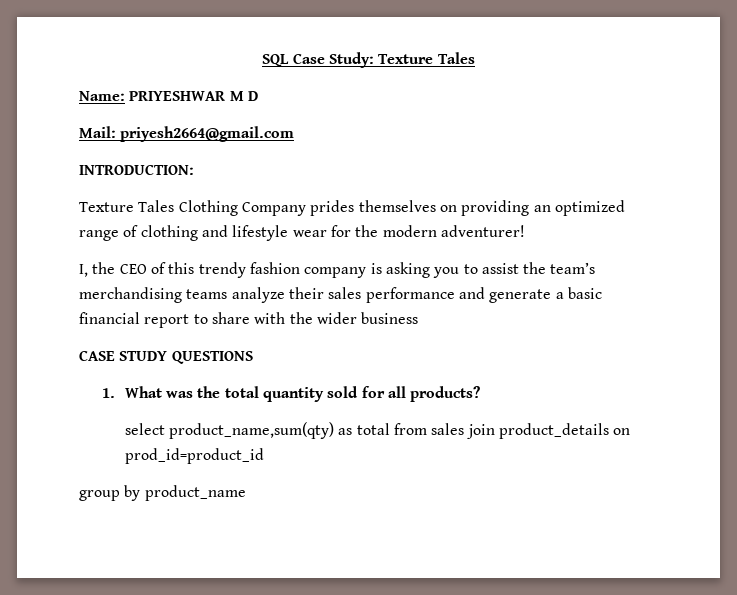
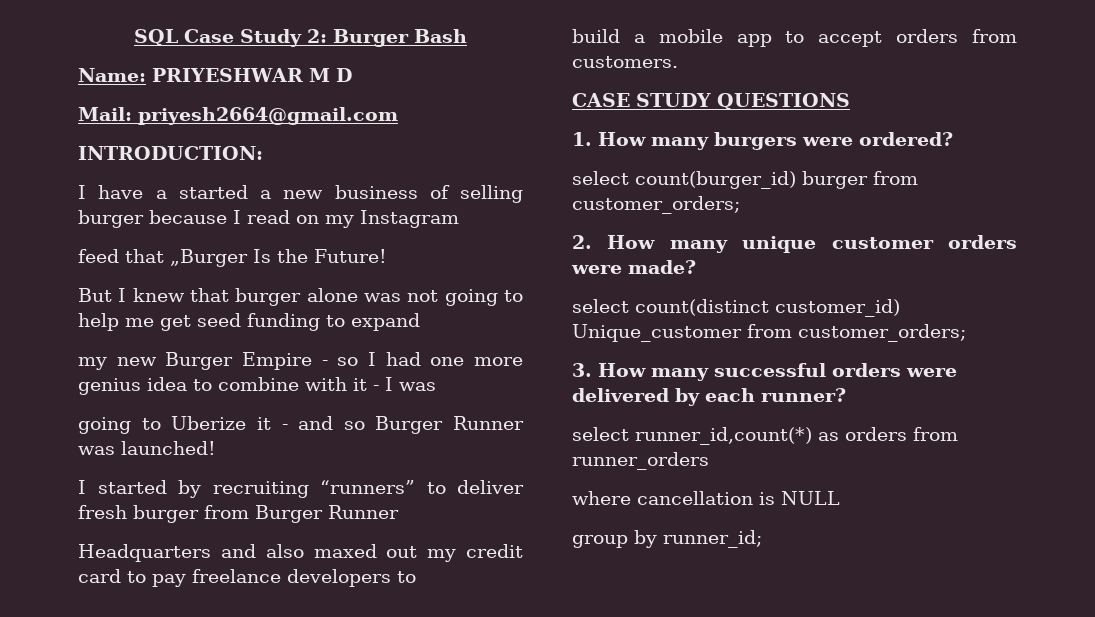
- SQL Case Study: Texture Tales
+ SQL Case Study 2: Burger Bash
- Texture Tales Clothing Company prides themselves on providing an optimized range of clothing and lifestyle wear for the modern adventurer!
- I, the CEO of this trendy fashion company is asking you to assist the team’s merchandising teams analyze their sales performance and generate a basic financial report to share with the wider business
+ I have a started a new business of selling burger because I read on my Instagram
+ feed that „Burger Is the Future!
+ But I knew that burger alone was not going to help me get seed funding to expand
+ my new Burger Empire - so I had one more genius idea to combine with it - I was
+ going to Uberize it - and so Burger Runner was launched!
+ I started by recruiting “runners” to deliver fresh burger from Burger Runner
+ Headquarters and also maxed out my credit card to pay freelance developers to
+ build a mobile app to accept orders from customers.
  CASE STUDY QUESTIONS
- 1. What was the total quantity sold for all products?
- select product_name,sum(qty) as total from sales join product_details on prod_id=product_id
+ 1. How many burgers were ordered?
+ select count(burger_id) burger from customer_orders;
+ 2. How many unique customer orders were made?
+ select count(distinct customer_id) Unique_customer from customer_orders;
+ 3. How many successful orders were delivered by each runner?
+ select runner_id,count(*) as orders from runner_orders
+ where cancellation is NULL
- group by product_name
+ group by runner_id;

